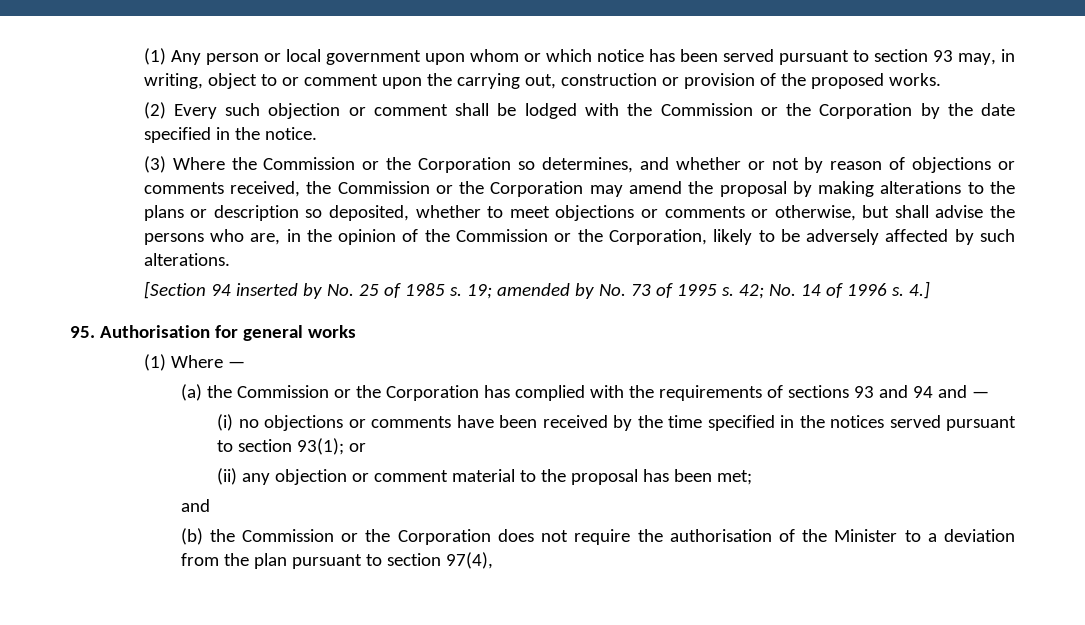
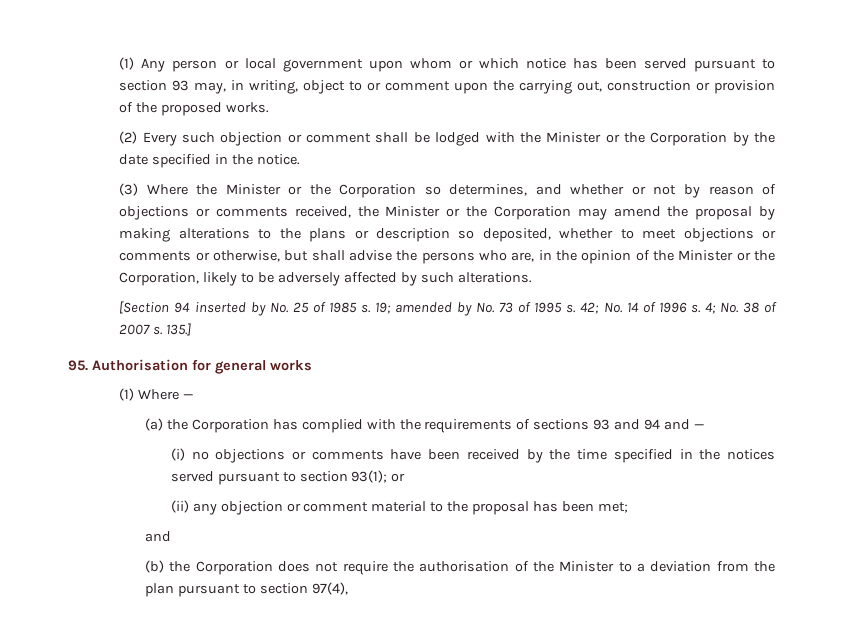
- (2) Every such objection or comment shall be lodged with the Commission or the Corporation by the date specified in the notice.
+ (2) Every such objection or comment shall be lodged with the Minister or the Corporation by the date specified in the notice.
- (3) Where the Commission or the Corporation so determines, and whether or not by reason of objections or comments received, the Commission or the Corporation may amend the proposal by making alterations to the plans or description so deposited, whether to meet objections or comments or otherwise, but shall advise the persons who are, in the opinion of the Commission or the Corporation, likely to be adversely affected by such alterations.
+ (3) Where the Minister or the Corporation so determines, and whether or not by reason of objections or comments received, the Minister or the Corporation may amend the proposal by making alterations to the plans or description so deposited, whether to meet objections or comments or otherwise, but shall advise the persons who are, in the opinion of the Minister or the Corporation, likely to be adversely affected by such alterations.
- 4.]
+ 4; No. 38 of 2007 s. 135.]
- (a) the Commission or the Corporation has complied with the requirements of sections 93 and 94 and —
+ (a) the Corporation has complied with the requirements of sections 93 and 94 and —
- (b) the Commission or the Corporation does not require the authorisation of the Minister to a deviation from the plan pursuant to section 97(4),
+ (b) the Corporation does not require the authorisation of the Minister to a deviation from the plan pursuant to section 97(4),

